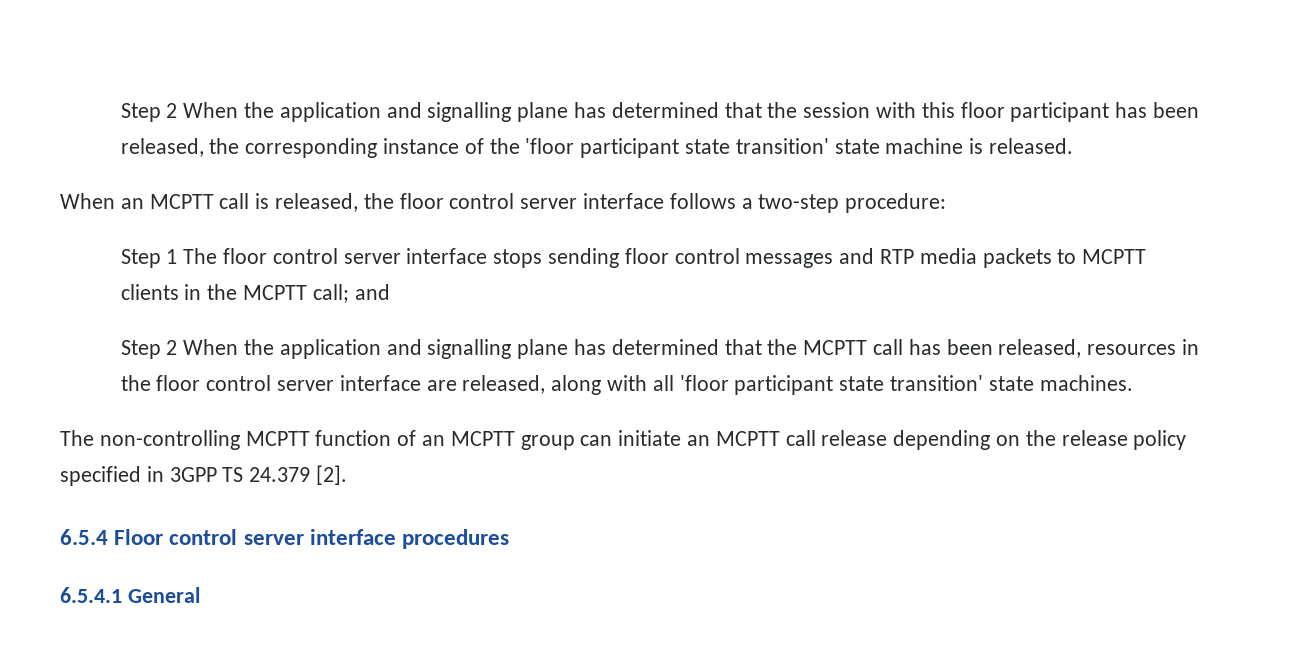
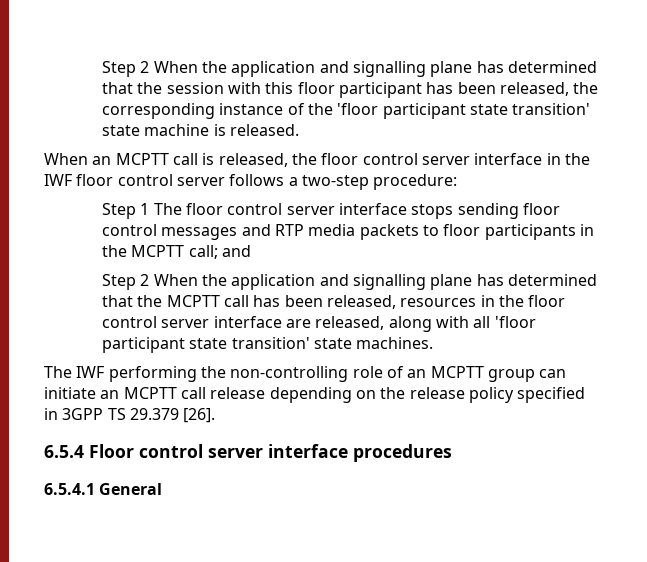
- When an MCPTT call is released, the floor control server interface follows a two-step procedure:
+ When an MCPTT call is released, the floor control server interface in the IWF floor control server follows a two-step procedure:
- Step 1 The floor control server interface stops sending floor control messages and RTP media packets to MCPTT clients in the MCPTT call; and
+ Step 1 The floor control server interface stops sending floor control messages and RTP media packets to floor participants in the MCPTT call; and
- The non-controlling MCPTT function of an MCPTT group can initiate an MCPTT call release depending on the release policy specified in 3GPP TS 24.379 [2].
+ The IWF performing the non-controlling role of an MCPTT group can initiate an MCPTT call release depending on the release policy specified in 3GPP TS 29.379 [26].

